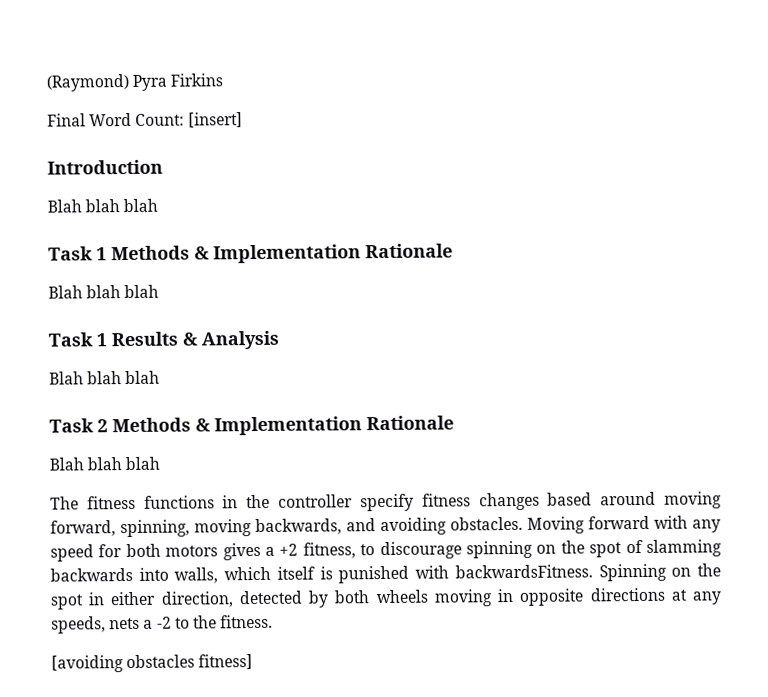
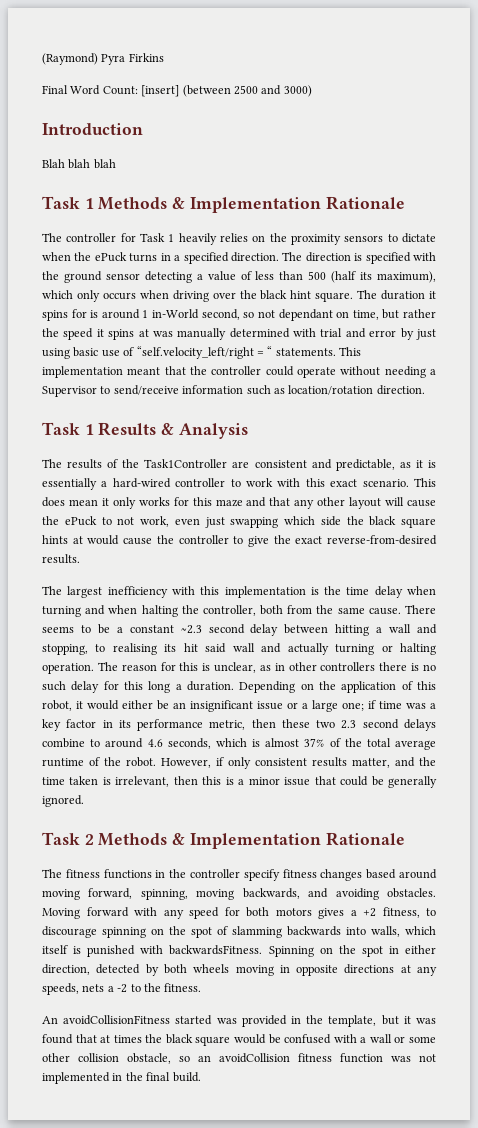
- Final Word Count: [insert]
+ Final Word Count: [insert] (between 2500 and 3000)
  Task 1 Methods & Implementation Rationale
- Blah blah blah
+ The controller for Task 1 heavily relies on the proximity sensors to dictate when the ePuck turns in a specified direction. The direction is specified with the ground sensor detecting a value of less than 500 (half its maximum), which only occurs when driving over the black hint square. The duration it spins for is around 1 in-World second, so not dependant on time, but rather the speed it spins at was manually determined with trial and error by just using basic use of “self.velocity_left/right = “ statements. This implementation meant that the controller could operate without needing a Supervisor to send/receive information such as location/rotation direction.
  Task 1 Results & Analysis
- Blah blah blah
+ The results of the Task1Controller are consistent and predictable, as it is essentially a hard-wired controller to work with this exact scenario. This does mean it only works for this maze and that any other layout will cause the ePuck to not work, even just swapping which side the black square hints at would cause the controller to give the exact reverse-from-desired results.
+ The largest inefficiency with this implementation is the time delay when turning and when halting the controller, both from the same cause. There seems to be a constant ~2.3 second delay between hitting a wall and stopping, to realising its hit said wall and actually turning or halting operation. The reason for this is unclear, as in other controllers there is no such delay for this long a duration. Depending on the application of this robot, it would either be an insignificant issue or a large one; if time was a key factor in its performance metric, then these two 2.3 second delays combine to around 4.6 seconds, which is almost 37% of the total average runtime of the robot. However, if only consistent results matter, and the time taken is irrelevant, then this is a minor issue that could be generally ignored.
  Task 2 Methods & Implementation Rationale
- Blah blah blah
- [avoiding obstacles fitness]
+ An avoidCollisionFitness started was provided in the template, but it was found that at times the black square would be confused with a wall or some other collision obstacle, so an avoidCollision fitness function was not implemented in the final build.

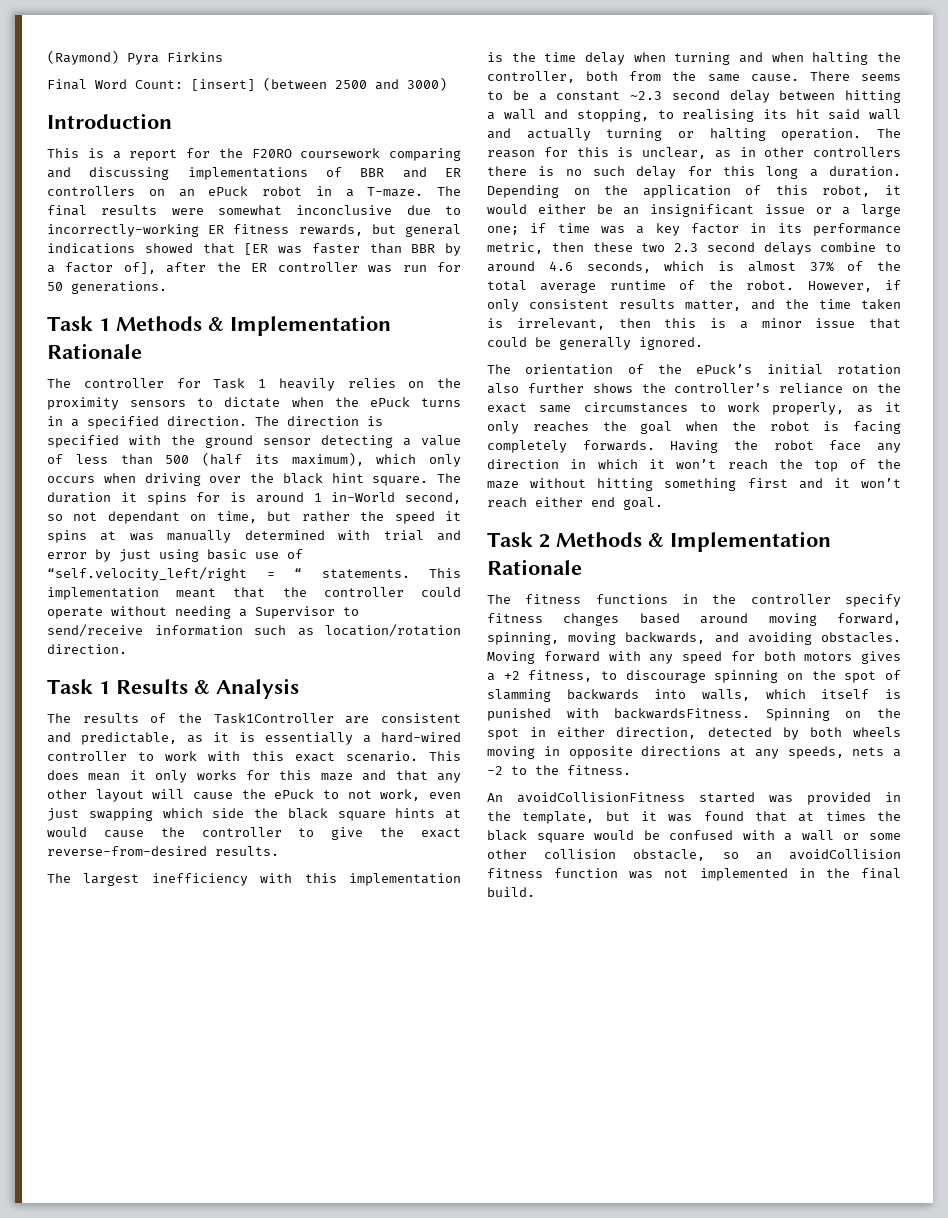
- Blah blah blah
+ This is a report for the F20RO coursework comparing and discussing implementations of BBR and ER controllers on an ePuck robot in a T-maze. The final results were somewhat inconclusive due to incorrectly-working ER fitness rewards, but general indications showed that [ER was faster than BBR by a factor of], after the ER controller was run for 50 generations.
+ The orientation of the ePuck’s initial rotation also further shows the controller’s reliance on the exact same circumstances to work properly, as it only reaches the goal when the robot is facing completely forwards. Having the robot face any direction in which it won’t reach the top of the maze without hitting something first and it won’t reach either end goal.

